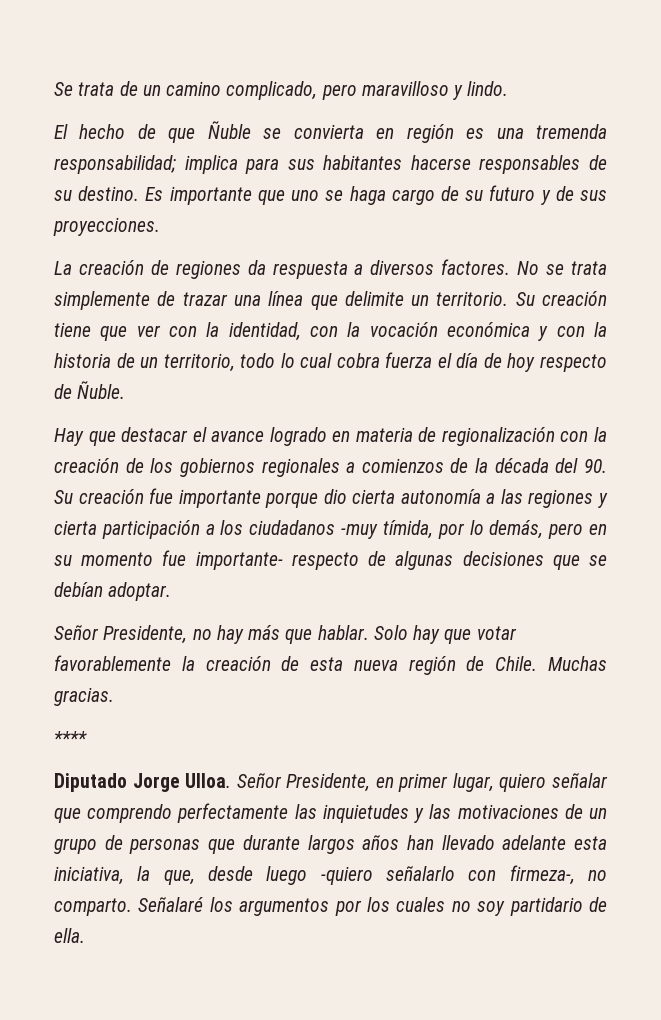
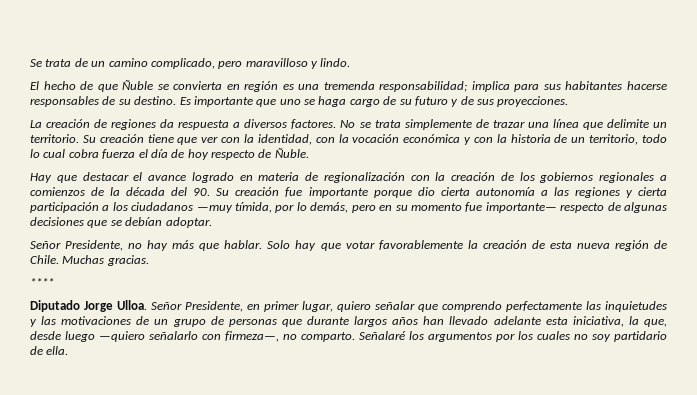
- Hay que destacar el avance logrado en materia de regionalización con la creación de los gobiernos regionales a comienzos de la década del 90. Su creación fue importante porque dio cierta autonomía a las regiones y cierta participación a los ciudadanos -muy tímida, por lo demás, pero en su momento fue importante- respecto de algunas decisiones que se debían adoptar.
+ Hay que destacar el avance logrado en materia de regionalización con la creación de los gobiernos regionales a comienzos de la década del 90. Su creación fue importante porque dio cierta autonomía a las regiones y cierta participación a los ciudadanos —muy tímida, por lo demás, pero en su momento fue importante— respecto de algunas decisiones que se debían adoptar.
- Señor Presidente, en primer lugar, quiero señalar que comprendo perfectamente las inquietudes y las motivaciones de un grupo de personas que durante largos años han llevado adelante esta iniciativa, la que, desde luego -quiero señalarlo con firmeza-, no comparto.
+ Señor Presidente, en primer lugar, quiero señalar que comprendo perfectamente las inquietudes y las motivaciones de un grupo de personas que durante largos años han llevado adelante esta iniciativa, la que, desde luego —quiero señalarlo con firmeza—, no comparto.

